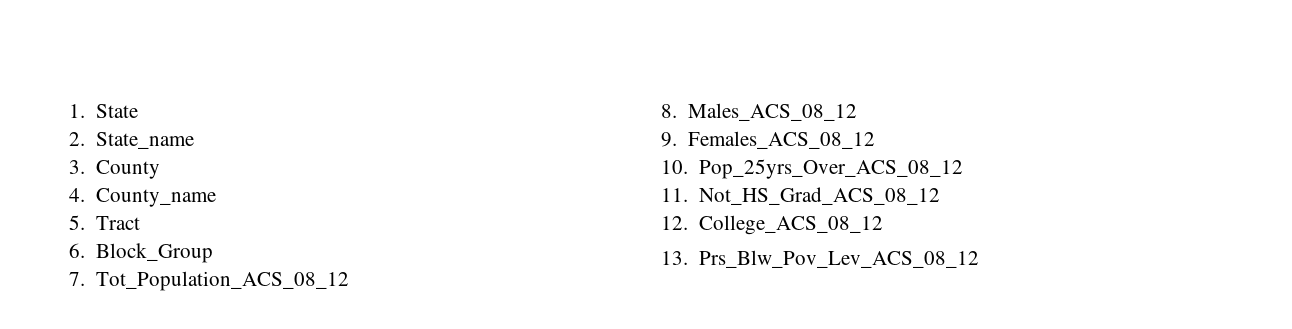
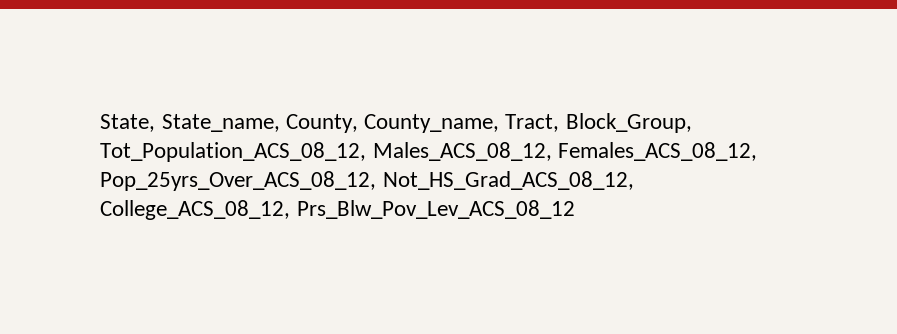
- 1. State
- 2. State_name
- 3. County
- 4. County_name
- 5. Tract
- 6. Block_Group
- 7. Tot_Population_ACS_08_12
- 8. Males_ACS_08_12
- 9. Females_ACS_08_12
- 10. Pop_25yrs_Over_ACS_08_12
- 11. Not_HS_Grad_ACS_08_12
- 12. College_ACS_08_12
- 13. Prs_Blw_Pov_Lev_ACS_08_12
+ State, State_name, County, County_name, Tract, Block_Group, Tot_Population_ACS_08_12, Males_ACS_08_12, Females_ACS_08_12, Pop_25yrs_Over_ACS_08_12, Not_HS_Grad_ACS_08_12, College_ACS_08_12, Prs_Blw_Pov_Lev_ACS_08_12

